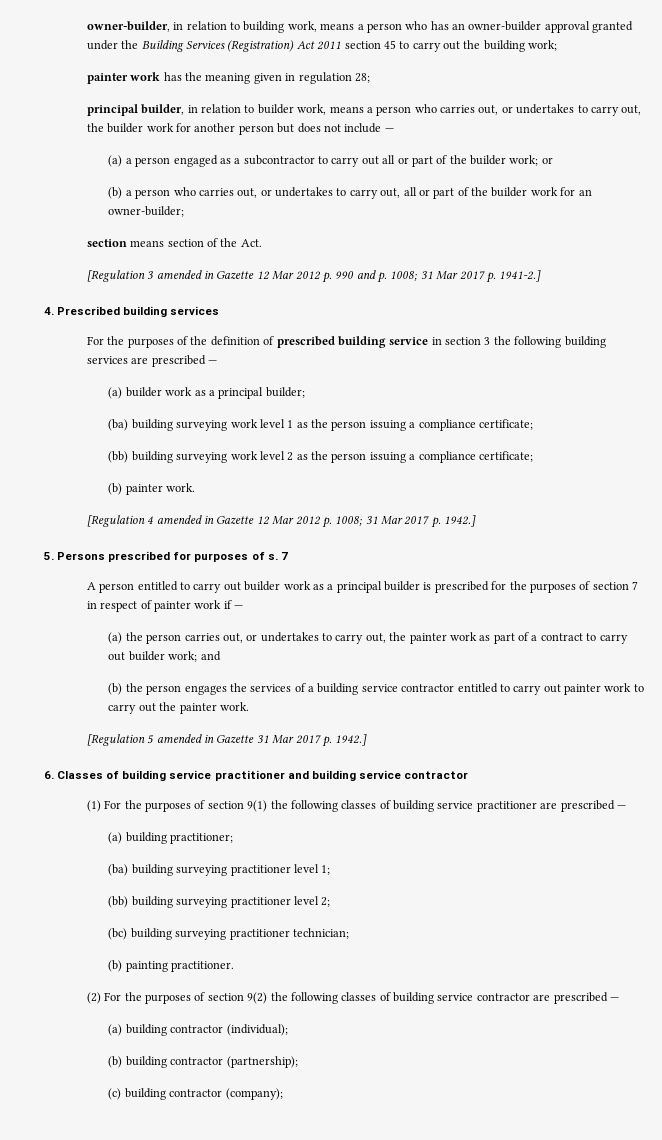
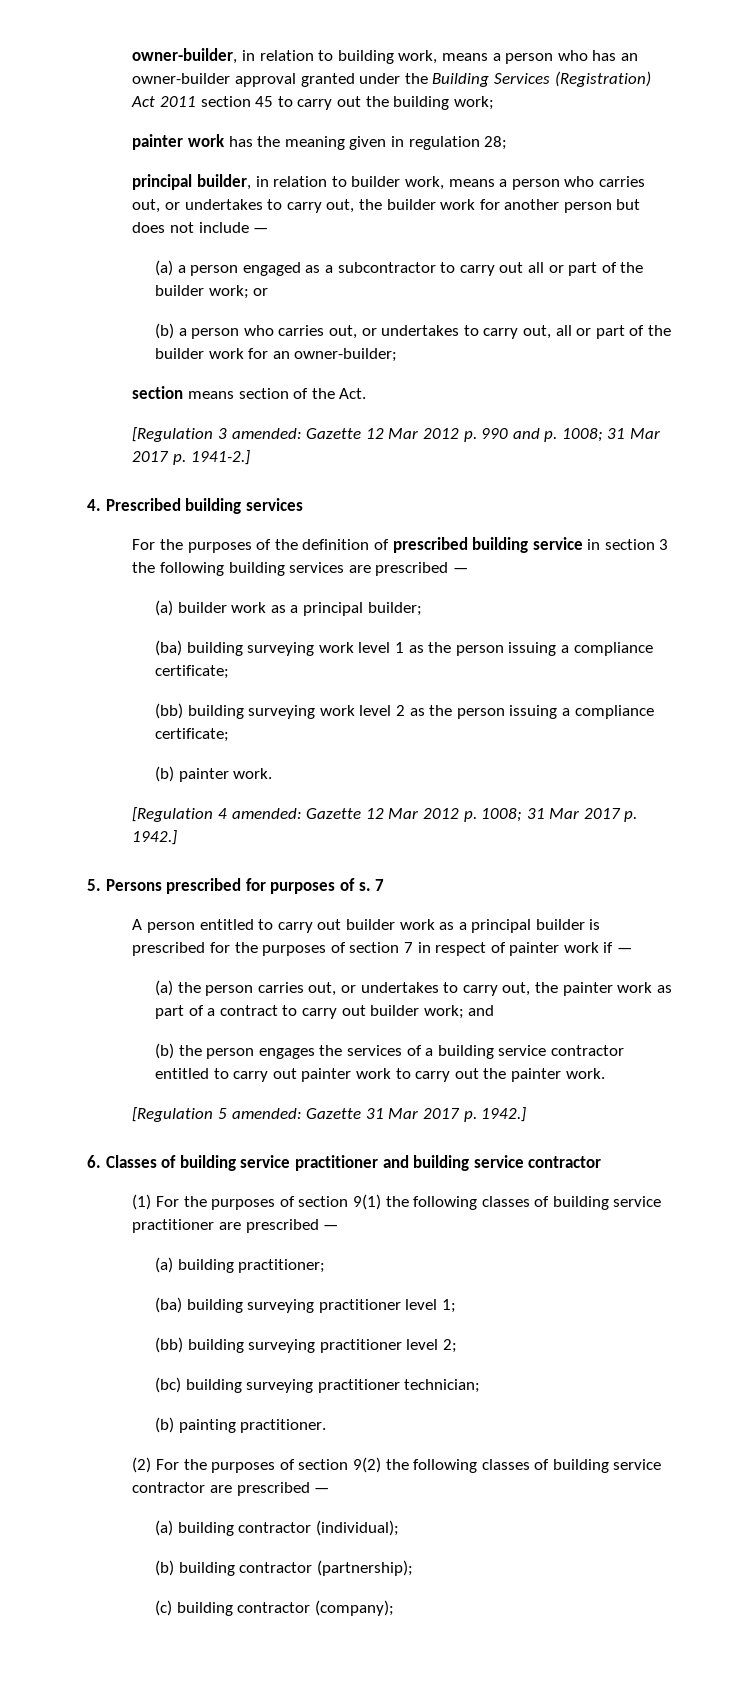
- [Regulation 3 amended in Gazette 12 Mar 2012 p. 990 and p. 1008; 31 Mar 2017 p. 1941-2.]
+ [Regulation 3 amended: Gazette 12 Mar 2012 p. 990 and p. 1008; 31 Mar 2017 p. 1941-2.]
- [Regulation 4 amended in Gazette 12 Mar 2012 p. 1008; 31 Mar 2017 p. 1942.]
+ [Regulation 4 amended: Gazette 12 Mar 2012 p. 1008; 31 Mar 2017 p. 1942.]
- [Regulation 5 amended in Gazette 31 Mar 2017 p. 1942.]
+ [Regulation 5 amended: Gazette 31 Mar 2017 p. 1942.]

